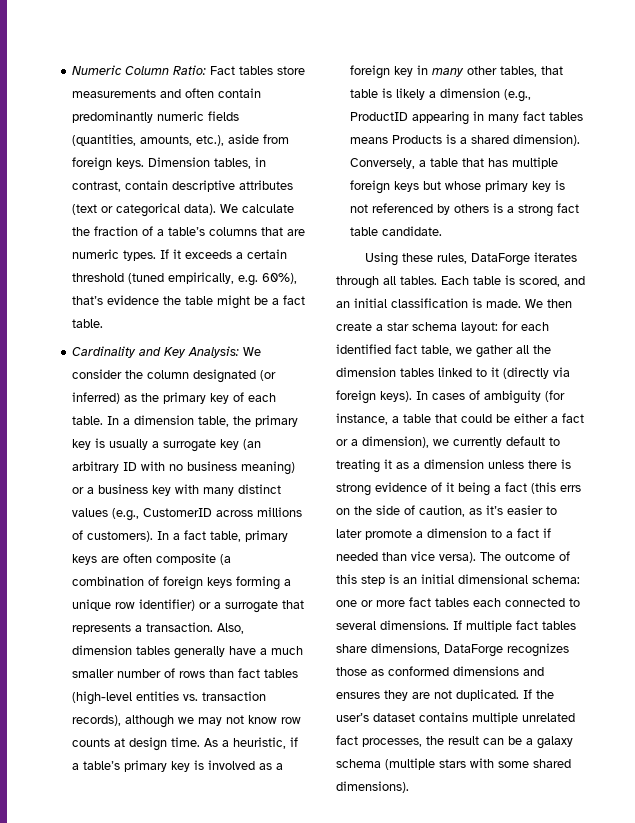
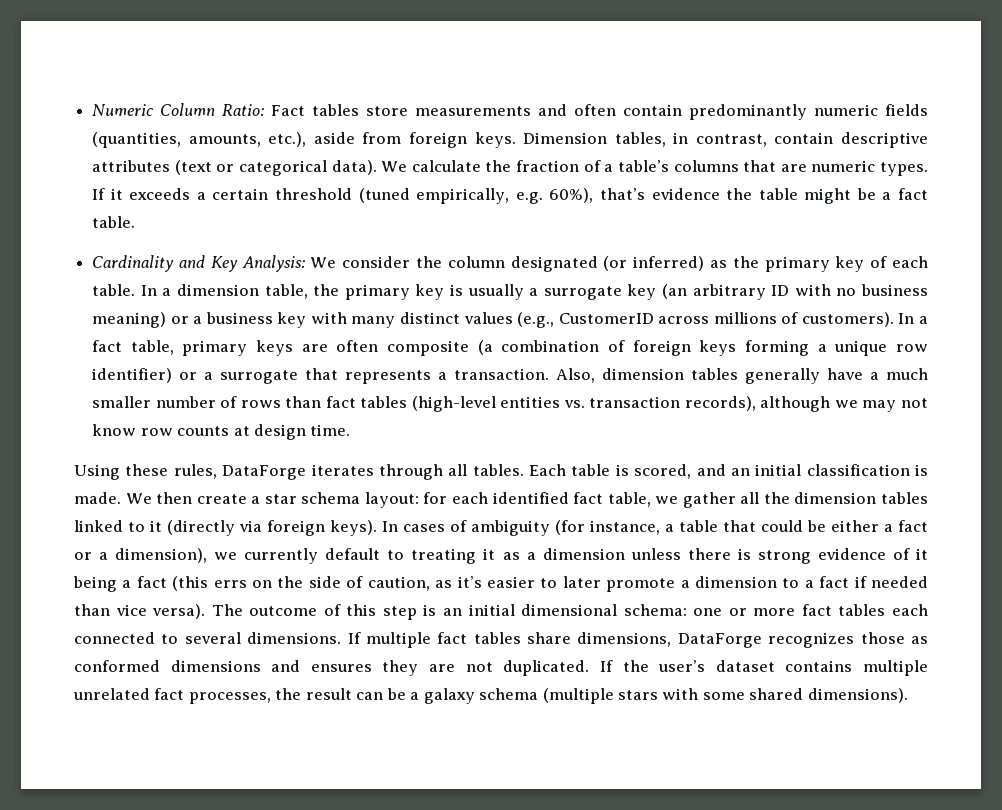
- As a heuristic, if a table’s primary key is involved as a foreign key in many other tables, that table is likely a dimension (e.g., ProductID appearing in many fact tables means Products is a shared dimension). Conversely, a table that has multiple foreign keys but whose primary key is not referenced by others is a strong fact table candidate.

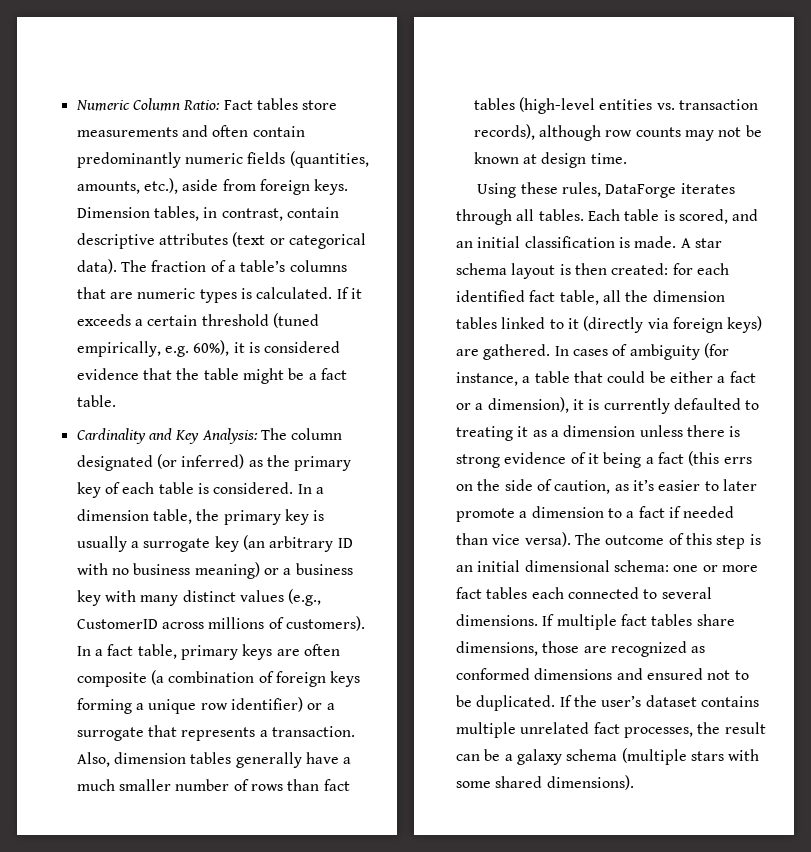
- We calculate the fraction of a table’s columns that are numeric types.
+ The fraction of a table’s columns that are numeric types is calculated.
- If it exceeds a certain threshold (tuned empirically, e.g. 60%), that’s evidence the table might be a fact table.
+ If it exceeds a certain threshold (tuned empirically, e.g. 60%), it is considered evidence that the table might be a fact table.
- Cardinality and Key Analysis: We consider the column designated (or inferred) as the primary key of each table.
+ Cardinality and Key Analysis: The column designated (or inferred) as the primary key of each table is considered.
- Also, dimension tables generally have a much smaller number of rows than fact tables (high-level entities vs. transaction records), although we may not know row counts at design time.
+ Also, dimension tables generally have a much smaller number of rows than fact tables (high-level entities vs. transaction records), although row counts may not be known at design time.
- We then create a star schema layout: for each identified fact table, we gather all the dimension tables linked to it (directly via foreign keys).
+ A star schema layout is then created: for each identified fact table, all the dimension tables linked to it (directly via foreign keys) are gathered.
- In cases of ambiguity (for instance, a table that could be either a fact or a dimension), we currently default to treating it as a dimension unless there is strong evidence of it being a fact (this errs on the side of caution, as it’s easier to later promote a dimension to a fact if needed than vice versa).
+ In cases of ambiguity (for instance, a table that could be either a fact or a dimension), it is currently defaulted to treating it as a dimension unless there is strong evidence of it being a fact (this errs on the side of caution, as it’s easier to later promote a dimension to a fact if needed than vice versa).
- If multiple fact tables share dimensions, DataForge recognizes those as conformed dimensions and ensures they are not duplicated.
+ If multiple fact tables share dimensions, those are recognized as conformed dimensions and ensured not to be duplicated.

